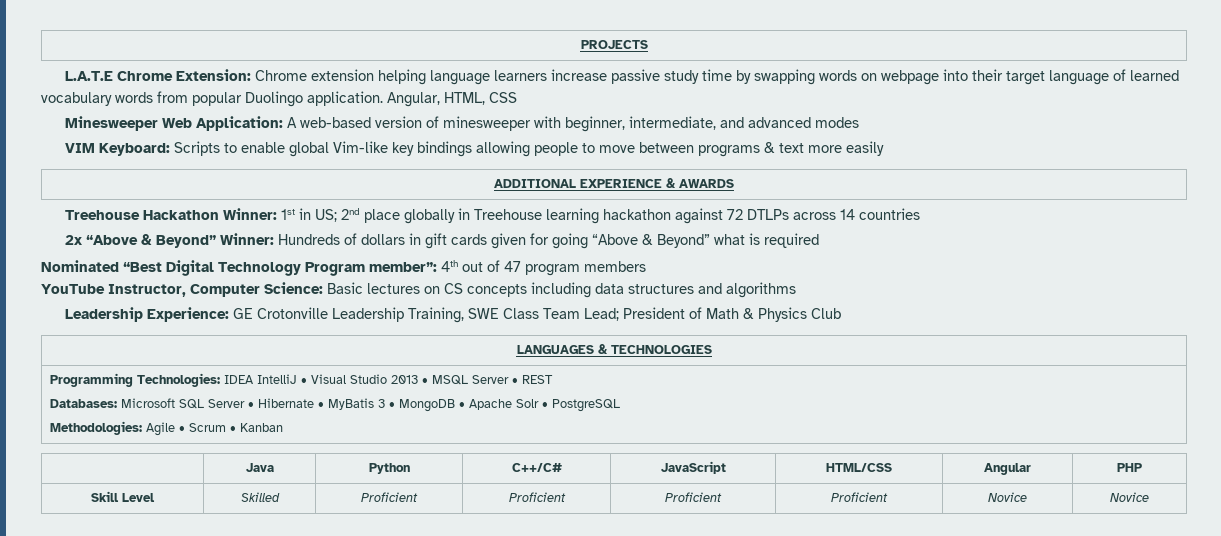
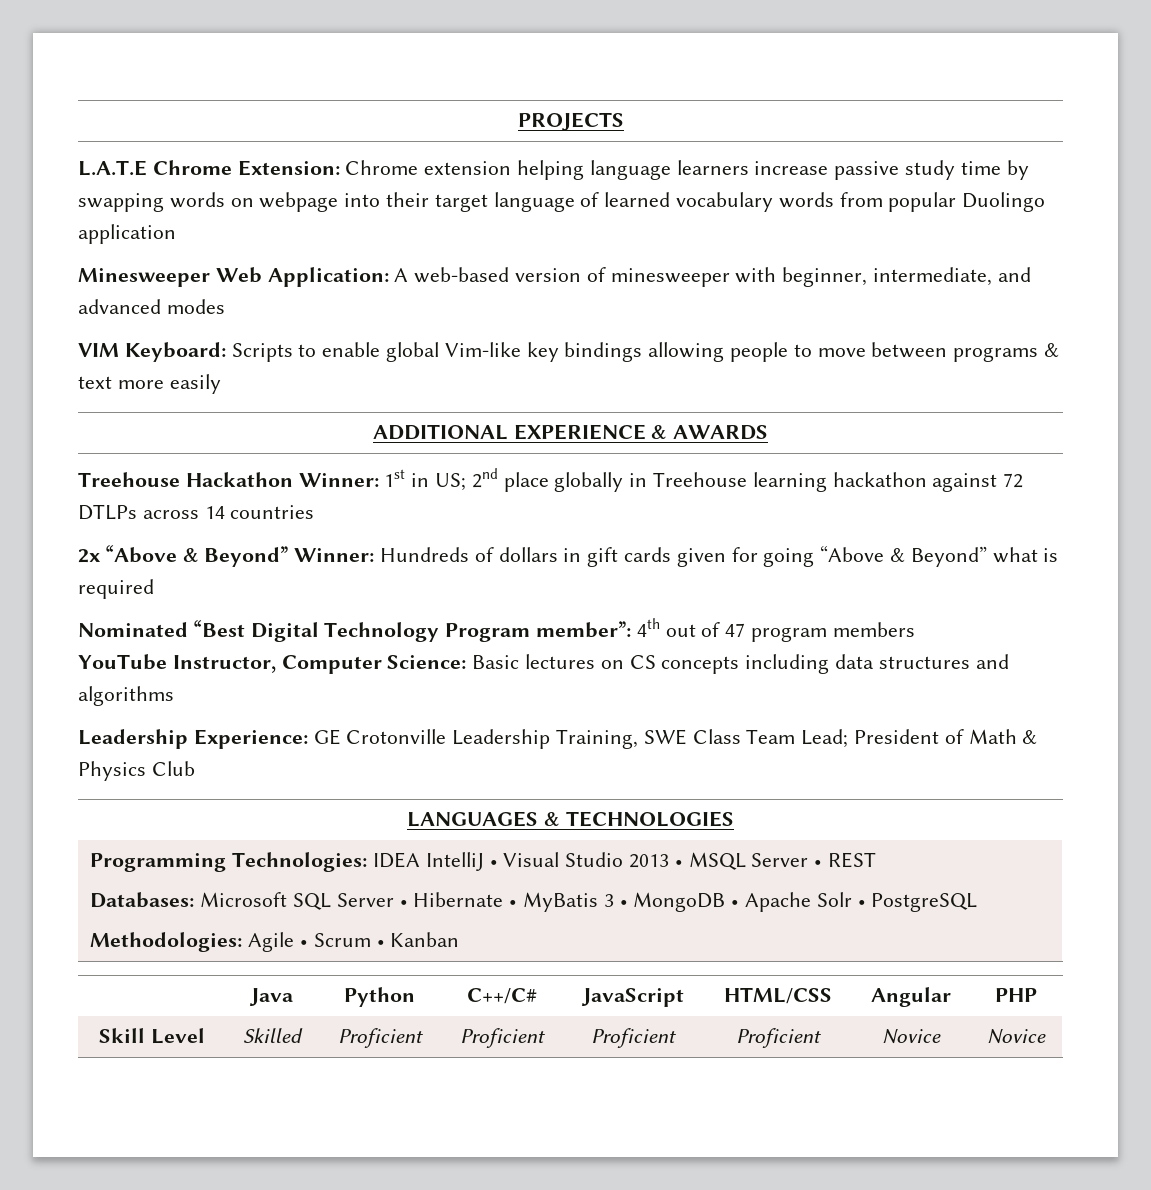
- L.A.T.E Chrome Extension: Chrome extension helping language learners increase passive study time by swapping words on webpage into their target language of learned vocabulary words from popular Duolingo application. Angular, HTML, CSS
+ L.A.T.E Chrome Extension: Chrome extension helping language learners increase passive study time by swapping words on webpage into their target language of learned vocabulary words from popular Duolingo application

